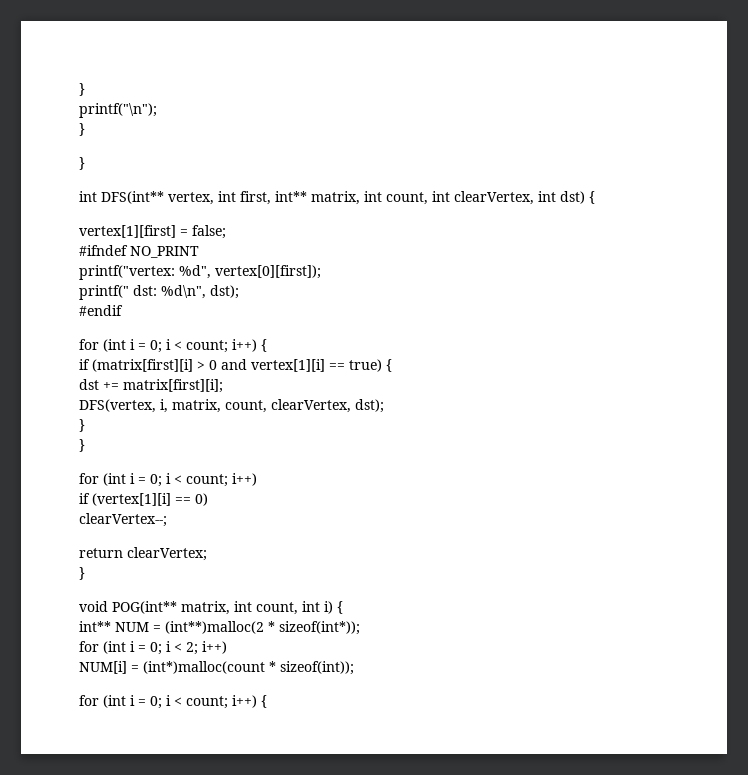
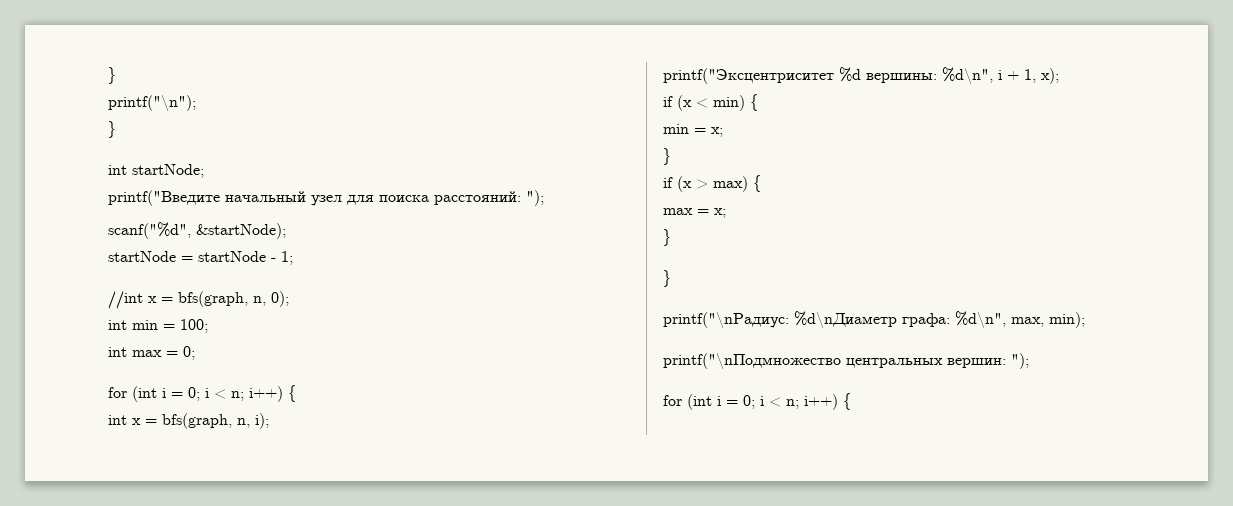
  printf("\n");
  }
- }
- int DFS(int** vertex, int first, int** matrix, int count, int clearVertex, int dst) {
- vertex[1][first] = false;
- #ifndef NO_PRINT
- printf("vertex: %d", vertex[0][first]);
- printf(" dst: %d\n", dst);
- #endif
- for (int i = 0; i < count; i++) {
+ int startNode;
+ printf("Введите начальный узел для поиска расстояний: ");
+ scanf("%d", &startNode);
+ startNode = startNode - 1;
+ //int x = bfs(graph, n, 0);
+ int min = 100;
+ int max = 0;
+ for (int i = 0; i < n; i++) {
- if (matrix[first][i] > 0 and vertex[1][i] == true) {
- dst += matrix[first][i];
- DFS(vertex, i, matrix, count, clearVertex, dst);
+ int x = bfs(graph, n, i);
+ printf("Эксцентриситет %d вершины: %d\n", i + 1, x);
+ if (x < min) {
+ min = x;
+ }
+ if (x > max) {
+ max = x;
  }
  }
- for (int i = 0; i < count; i++)
- if (vertex[1][i] == 0)
- clearVertex--;
- return clearVertex;
- }
- void POG(int** matrix, int count, int i) {
- int** NUM = (int**)malloc(2 * sizeof(int*));
- for (int i = 0; i < 2; i++)
- NUM[i] = (int*)malloc(count * sizeof(int));
- for (int i = 0; i < count; i++) {
+ printf("\nРадиус: %d\nДиаметр графа: %d\n", max, min);
+ printf("\nПодмножество центральных вершин: ");
+ for (int i = 0; i < n; i++) {

